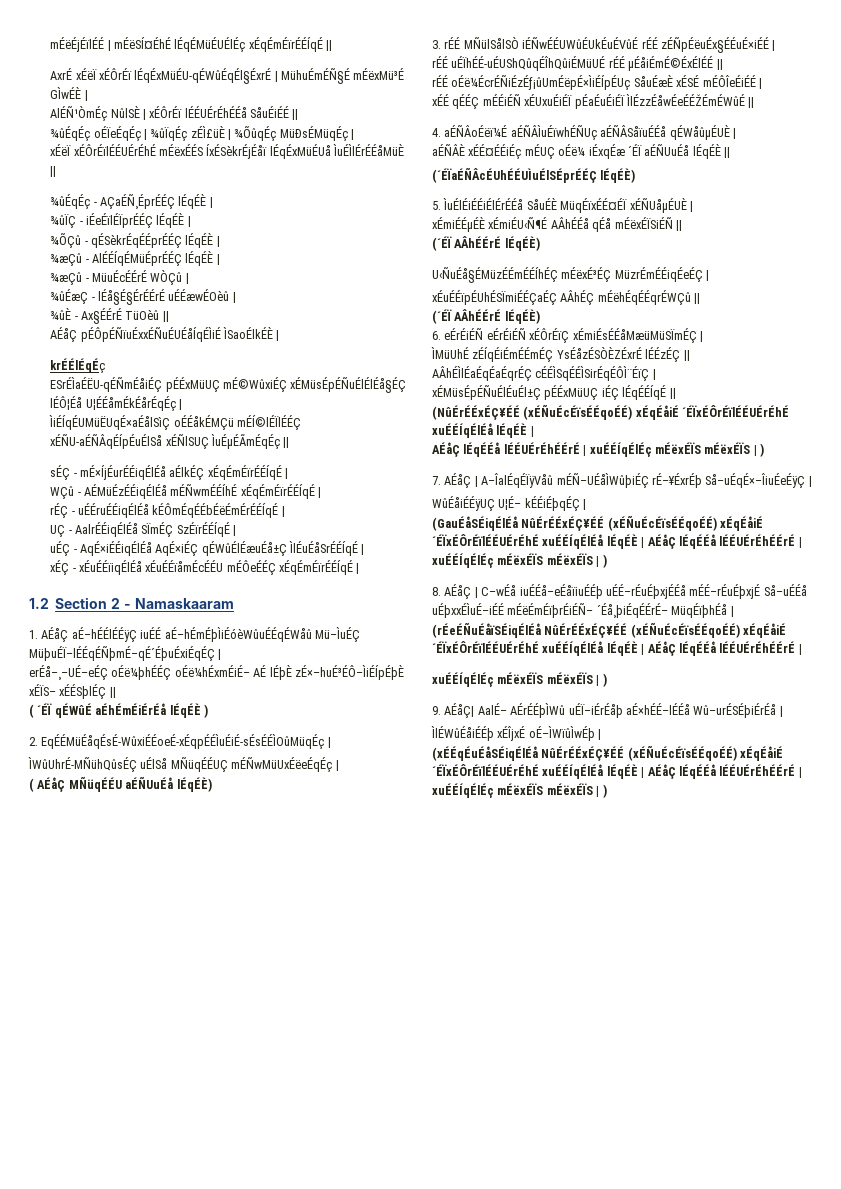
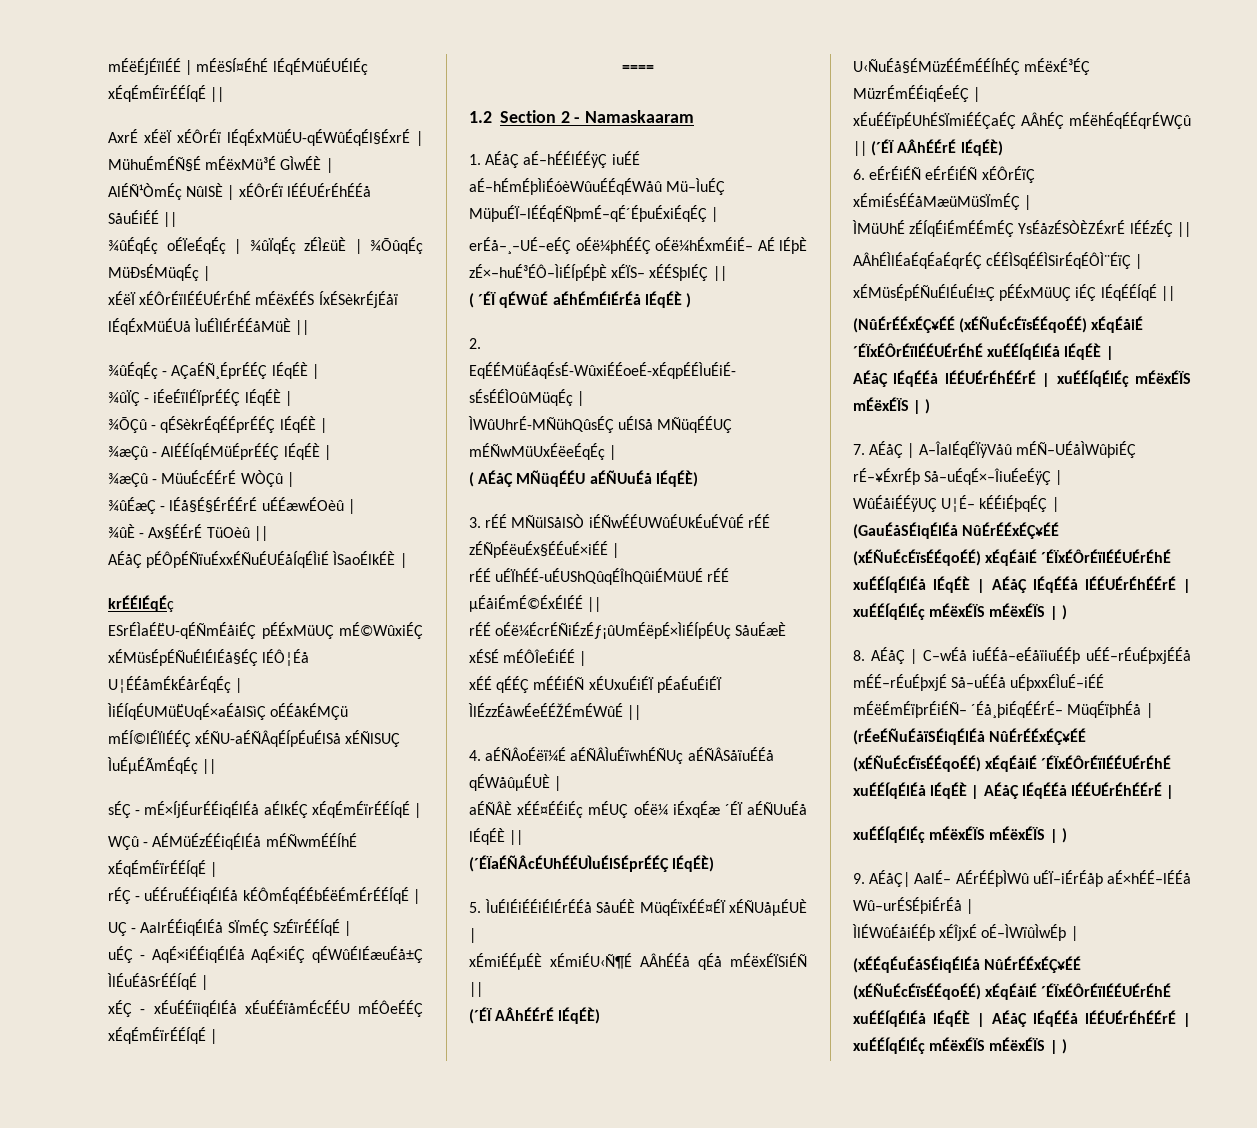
+ ====
- xÉuÉÉïpÉUhÉSÏmiÉÉÇaÉÇ AÂhÉÇ mÉëhÉqÉÉqrÉWÇû ||
- (´ÉÏ AÂhÉÉrÉ lÉqÉÈ)
+ xÉuÉÉïpÉUhÉSÏmiÉÉÇaÉÇ AÂhÉÇ mÉëhÉqÉÉqrÉWÇû || (´ÉÏ AÂhÉÉrÉ lÉqÉÈ)

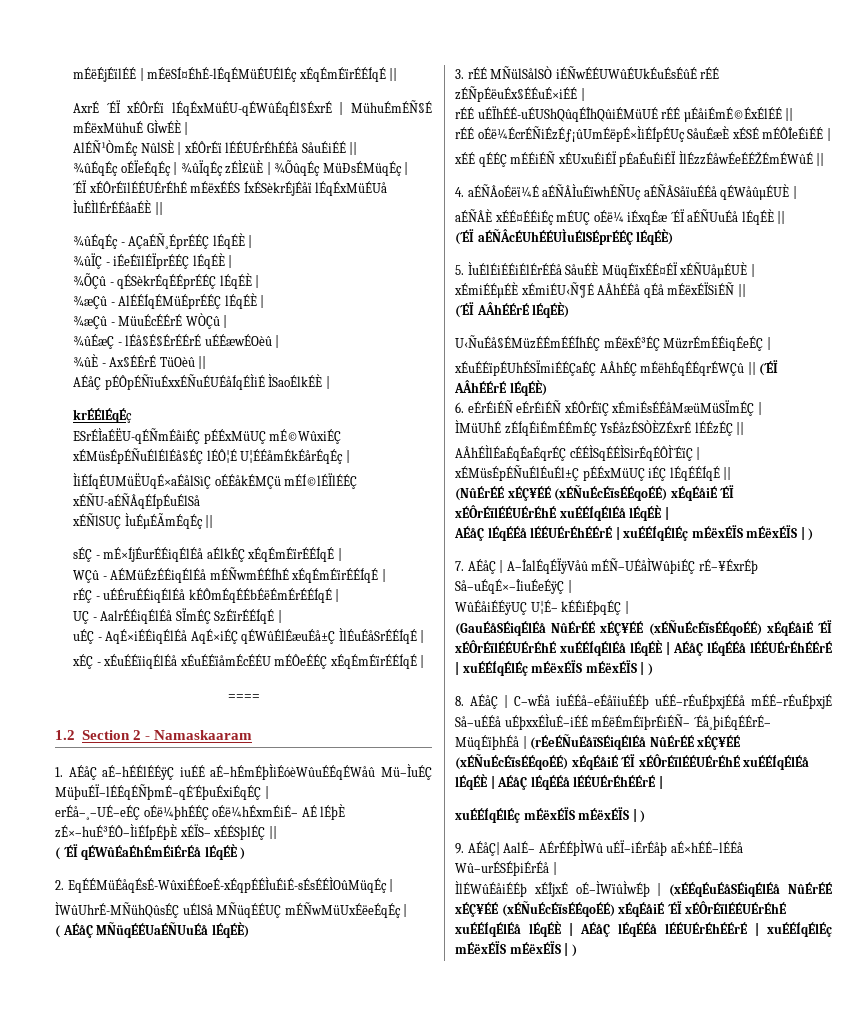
- mÉëÉjÉïlÉÉ | mÉëSÍ¤ÉhÉ lÉqÉMüÉUÉlÉç xÉqÉmÉïrÉÉÍqÉ ||
+ mÉëÉjÉïlÉÉ | mÉëSÍ¤ÉhÉ-lÉqÉMüÉUÉlÉç xÉqÉmÉïrÉÉÍqÉ ||
- AxrÉ xÉëÏ xÉÔrÉï lÉqÉxMüÉU-qÉWûÉqÉl§ÉxrÉ | MühuÉmÉÑ§É mÉëxMü³É GÌwÉÈ |
+ AxrÉ ´ÉÏ xÉÔrÉï lÉqÉxMüÉU-qÉWûÉqÉl§ÉxrÉ | MühuÉmÉÑ§É mÉëxMühuÉ GÌwÉÈ |
- xÉëÏ xÉÔrÉïlÉÉUÉrÉhÉ mÉëxÉÉS ÍxÉSèkrÉjÉåï lÉqÉxMüÉUå ÌuÉÌlÉrÉÉåMüÈ ||
+ ´ÉÏ xÉÔrÉïlÉÉUÉrÉhÉ mÉëxÉÉS ÍxÉSèkrÉjÉåï lÉqÉxMüÉUå ÌuÉÌlÉrÉÉåaÉÈ ||
- ESrÉÌaÉËU-qÉÑmÉåiÉÇ pÉÉxMüUÇ mÉ©WûxiÉÇ xÉMüsÉpÉÑuÉlÉlÉå§ÉÇ lÉÔ¦Éå U¦ÉÉåmÉkÉårÉqÉç |
+ ESrÉÌaÉËU-qÉÑmÉåiÉÇ pÉÉxMüUÇ mÉ©WûxiÉÇ xÉMüsÉpÉÑuÉlÉlÉå§ÉÇ lÉÔ¦É U¦ÉÉåmÉkÉårÉqÉç |
- ÌiÉÍqÉUMüËUqÉ×aÉålSìÇ oÉÉåkÉMÇü mÉÍ©lÉÏlÉÉÇ xÉÑU-aÉÑÂqÉÍpÉuÉlSå xÉÑlSUÇ ÌuÉµÉÃmÉqÉç ||
+ ÌiÉÍqÉUMüËUqÉ×aÉålSìÇ oÉÉåkÉMÇü mÉÍ©lÉÏlÉÉÇ xÉÑU-aÉÑÂqÉÍpÉuÉlSå
+ xÉÑlSUÇ ÌuÉµÉÃmÉqÉç ||
- ( ´ÉÏ qÉWûÉ aÉhÉmÉiÉrÉå lÉqÉÈ )
+ ( ´ÉÏ qÉWûÉaÉhÉmÉiÉrÉå lÉqÉÈ )
- ( AÉåÇ MÑüqÉÉU aÉÑUuÉå lÉqÉÈ)
+ ( AÉåÇ MÑüqÉÉUaÉÑUuÉå lÉqÉÈ)
- 3. rÉÉ MÑülSålSÒ iÉÑwÉÉUWûÉUkÉuÉVûÉ rÉÉ zÉÑpÉëuÉx§ÉÉuÉ×iÉÉ |
+ 3. rÉÉ MÑülSålSÒ iÉÑwÉÉUWûÉUkÉuÉsÉûÉ rÉÉ zÉÑpÉëuÉx§ÉÉuÉ×iÉÉ |
- (´ÉÏaÉÑÂcÉUhÉÉUÌuÉlSÉprÉÉÇ lÉqÉÈ)
+ (´ÉÏ aÉÑÂcÉUhÉÉUÌuÉlSÉprÉÉÇ lÉqÉÈ)
- (NûÉrÉÉxÉÇ¥ÉÉ (xÉÑuÉcÉïsÉÉqoÉÉ) xÉqÉåiÉ ´ÉÏxÉÔrÉïlÉÉUÉrÉhÉ xuÉÉÍqÉlÉå lÉqÉÈ |
+ (NûÉrÉÉ xÉÇ¥ÉÉ (xÉÑuÉcÉïsÉÉqoÉÉ) xÉqÉåiÉ ´ÉÏ xÉÔrÉïlÉÉUÉrÉhÉ xuÉÉÍqÉlÉå lÉqÉÈ |
- (GauÉåSÉiqÉlÉå NûÉrÉÉxÉÇ¥ÉÉ (xÉÑuÉcÉïsÉÉqoÉÉ) xÉqÉåiÉ ´ÉÏxÉÔrÉïlÉÉUÉrÉhÉ xuÉÉÍqÉlÉå lÉqÉÈ | AÉåÇ lÉqÉÉå lÉÉUÉrÉhÉÉrÉ | xuÉÉÍqÉlÉç mÉëxÉÏS mÉëxÉÏS | )
+ (GauÉåSÉiqÉlÉå NûÉrÉÉ xÉÇ¥ÉÉ (xÉÑuÉcÉïsÉÉqoÉÉ) xÉqÉåiÉ ´ÉÏ xÉÔrÉïlÉÉUÉrÉhÉ xuÉÉÍqÉlÉå lÉqÉÈ | AÉåÇ lÉqÉÉå lÉÉUÉrÉhÉÉrÉ | xuÉÉÍqÉlÉç mÉëxÉÏS mÉëxÉÏS | )
- 8. AÉåÇ | C–wÉå iuÉÉå–eÉåïiuÉÉþ uÉÉ–rÉuÉþxjÉÉå mÉÉ–rÉuÉþxjÉ Så–uÉÉå uÉþxxÉÌuÉ–iÉÉ mÉëÉmÉïþrÉiÉÑ– ´Éå¸þiÉqÉÉrÉ– MüqÉïþhÉå | (rÉeÉÑuÉåïSÉiqÉlÉå NûÉrÉÉxÉÇ¥ÉÉ (xÉÑuÉcÉïsÉÉqoÉÉ) xÉqÉåiÉ ´ÉÏxÉÔrÉïlÉÉUÉrÉhÉ xuÉÉÍqÉlÉå lÉqÉÈ | AÉåÇ lÉqÉÉå lÉÉUÉrÉhÉÉrÉ |
+ 8. AÉåÇ | C–wÉå iuÉÉå–eÉåïiuÉÉþ uÉÉ–rÉuÉþxjÉÉå mÉÉ–rÉuÉþxjÉ Så–uÉÉå uÉþxxÉÌuÉ–iÉÉ mÉëÉmÉïþrÉiÉÑ– ´Éå¸þiÉqÉÉrÉ– MüqÉïþhÉå | (rÉeÉÑuÉåïSÉiqÉlÉå NûÉrÉÉ xÉÇ¥ÉÉ (xÉÑuÉcÉïsÉÉqoÉÉ) xÉqÉåiÉ ´ÉÏ xÉÔrÉïlÉÉUÉrÉhÉ xuÉÉÍqÉlÉå lÉqÉÈ | AÉåÇ lÉqÉÉå lÉÉUÉrÉhÉÉrÉ |
- ÌlÉWûÉåiÉÉþ xÉÎjxÉ oÉ–ÌWïûÌwÉþ |
- (xÉÉqÉuÉåSÉiqÉlÉå NûÉrÉÉxÉÇ¥ÉÉ (xÉÑuÉcÉïsÉÉqoÉÉ) xÉqÉåiÉ ´ÉÏxÉÔrÉïlÉÉUÉrÉhÉ xuÉÉÍqÉlÉå lÉqÉÈ | AÉåÇ lÉqÉÉå lÉÉUÉrÉhÉÉrÉ | xuÉÉÍqÉlÉç mÉëxÉÏS mÉëxÉÏS | )
+ ÌlÉWûÉåiÉÉþ xÉÎjxÉ oÉ–ÌWïûÌwÉþ | (xÉÉqÉuÉåSÉiqÉlÉå NûÉrÉÉ xÉÇ¥ÉÉ (xÉÑuÉcÉïsÉÉqoÉÉ) xÉqÉåiÉ ´ÉÏ xÉÔrÉïlÉÉUÉrÉhÉ xuÉÉÍqÉlÉå lÉqÉÈ | AÉåÇ lÉqÉÉå lÉÉUÉrÉhÉÉrÉ | xuÉÉÍqÉlÉç mÉëxÉÏS mÉëxÉÏS | )

